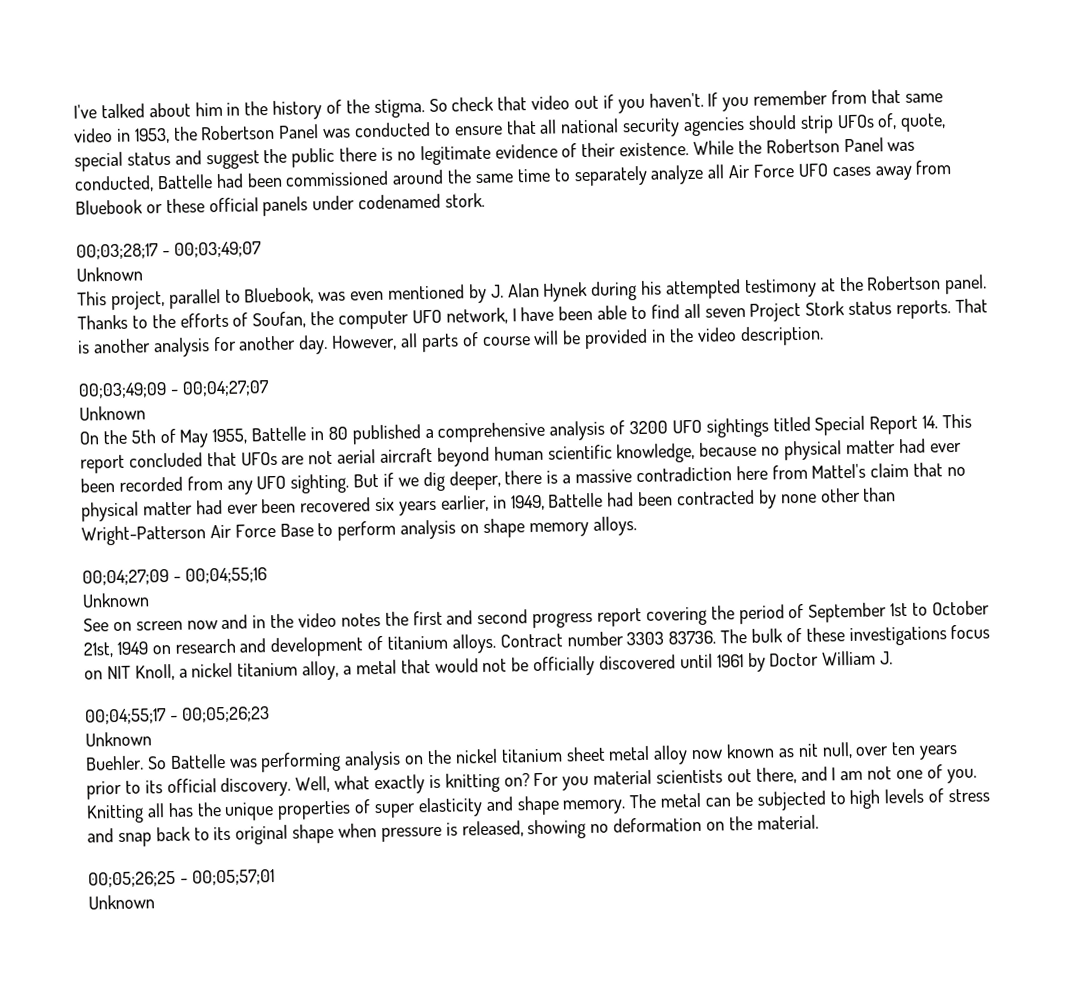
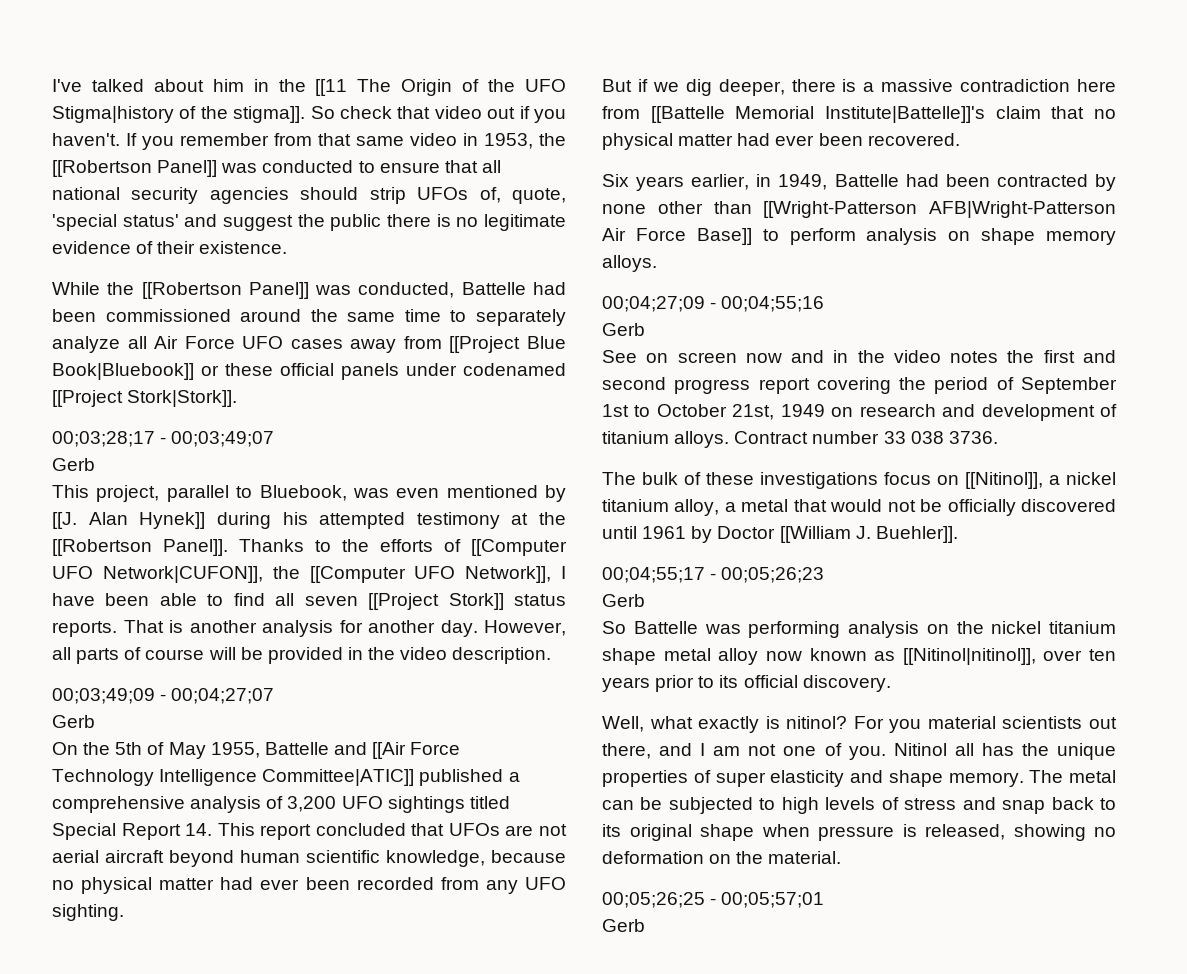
- I've talked about him in the history of the stigma.
+ I've talked about him in the [[11 The Origin of the UFO Stigma|history of the stigma]].
- If you remember from that same video in 1953, the Robertson Panel was conducted to ensure that all national security agencies should strip UFOs of, quote, special status and suggest the public there is no legitimate evidence of their existence. While the Robertson Panel was conducted, Battelle had been commissioned around the same time to separately analyze all Air Force UFO cases away from Bluebook or these official panels under codenamed stork.
+ If you remember from that same video in 1953, the [[Robertson Panel]] was conducted to ensure that all national security agencies should strip UFOs of, quote, 'special status' and suggest the public there is no legitimate evidence of their existence.
+ While the [[Robertson Panel]] was conducted, Battelle had been commissioned around the same time to separately analyze all Air Force UFO cases away from [[Project Blue Book|Bluebook]] or these official panels under codenamed [[Project Stork|Stork]].
  00;03;28;17 - 00;03;49;07
- Unknown
+ Gerb
- This project, parallel to Bluebook, was even mentioned by J. Alan Hynek during his attempted testimony at the Robertson panel.
+ This project, parallel to Bluebook, was even mentioned by [[J. Alan Hynek]] during his attempted testimony at the [[Robertson Panel]].
- Thanks to the efforts of Soufan, the computer UFO network, I have been able to find all seven Project Stork status reports.
+ Thanks to the efforts of [[Computer UFO Network|CUFON]], the [[Computer UFO Network]], I have been able to find all seven [[Project Stork]] status reports.
  00;03;49;09 - 00;04;27;07
- Unknown
+ Gerb
- On the 5th of May 1955, Battelle in 80 published a comprehensive analysis of 3200 UFO sightings titled Special Report 14. This report concluded that UFOs are not aerial aircraft beyond human scientific knowledge, because no physical matter had ever been recorded from any UFO sighting. But if we dig deeper, there is a massive contradiction here from Mattel's claim that no physical matter had ever been recovered six years earlier, in 1949, Battelle had been contracted by none other than Wright-Patterson Air Force Base to perform analysis on shape memory alloys.
+ On the 5th of May 1955, Battelle and [[Air Force Technology Intelligence Committee|ATIC]] published a comprehensive analysis of 3,200 UFO sightings titled Special Report 14. This report concluded that UFOs are not aerial aircraft beyond human scientific knowledge, because no physical matter had ever been recorded from any UFO sighting.
+ But if we dig deeper, there is a massive contradiction here from [[Battelle Memorial Institute|Battelle]]'s claim that no physical matter had ever been recovered.
+ Six years earlier, in 1949, Battelle had been contracted by none other than [[Wright-Patterson AFB|Wright-Patterson Air Force Base]] to perform analysis on shape memory alloys.
  00;04;27;09 - 00;04;55;16
- Unknown
+ Gerb
- Contract number 3303 83736. The bulk of these investigations focus on NIT Knoll, a nickel titanium alloy, a metal that would not be officially discovered until 1961 by Doctor William J.
+ Contract number 33 038 3736.
+ The bulk of these investigations focus on [[Nitinol]], a nickel titanium alloy, a metal that would not be officially discovered until 1961 by Doctor [[William J. Buehler]].
  00;04;55;17 - 00;05;26;23
- Unknown
- Buehler. So Battelle was performing analysis on the nickel titanium sheet metal alloy now known as nit null, over ten years prior to its official discovery. Well, what exactly is knitting on?
+ Gerb
+ So Battelle was performing analysis on the nickel titanium shape metal alloy now known as [[Nitinol|nitinol]], over ten years prior to its official discovery.
+ Well, what exactly is nitinol?
- Knitting all has the unique properties of super elasticity and shape memory.
+ Nitinol all has the unique properties of super elasticity and shape memory.
  00;05;26;25 - 00;05;57;01
- Unknown
+ Gerb

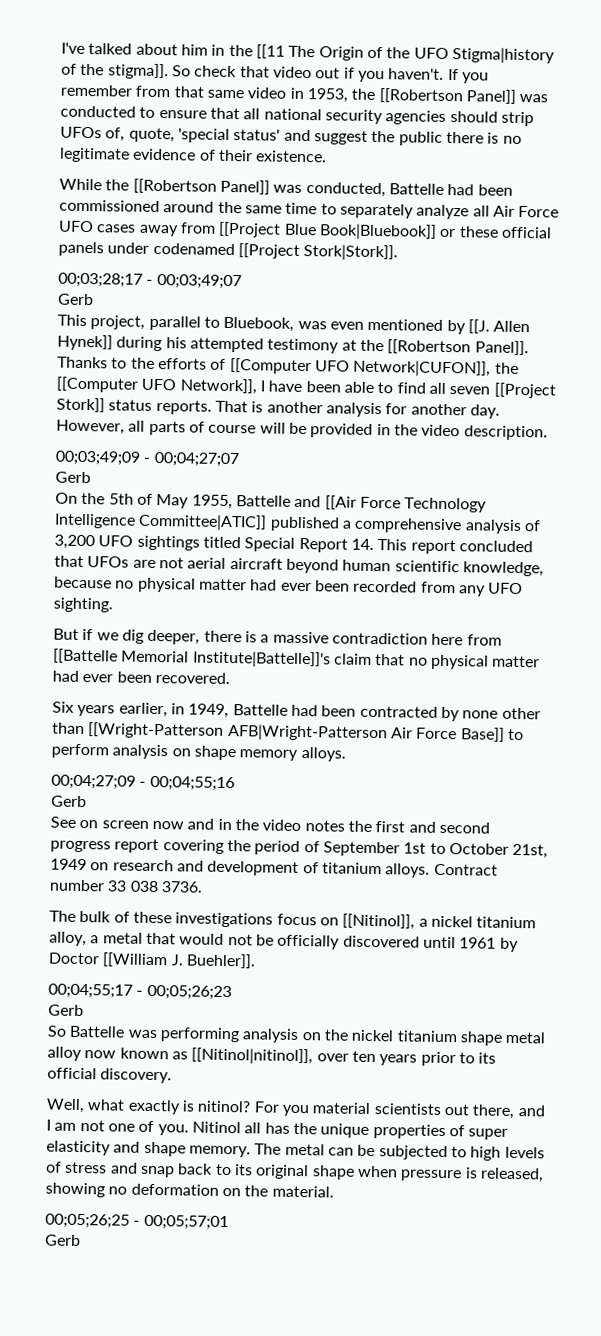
- This project, parallel to Bluebook, was even mentioned by [[J. Alan Hynek]] during his attempted testimony at the [[Robertson Panel]].
+ This project, parallel to Bluebook, was even mentioned by [[J. Allen Hynek]] during his attempted testimony at the [[Robertson Panel]].

